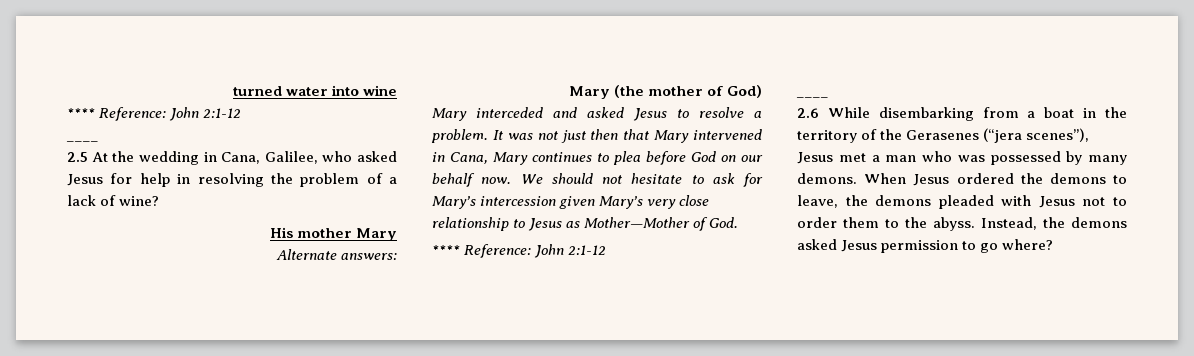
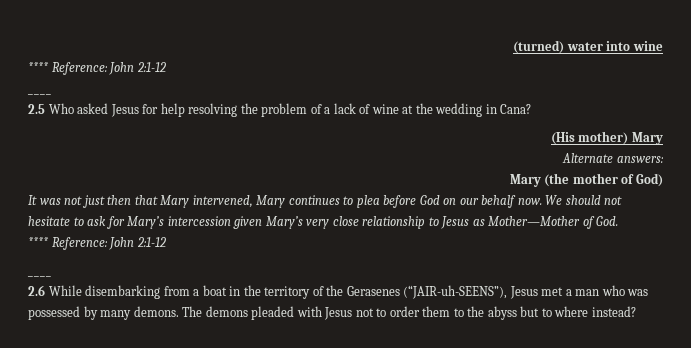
- turned water into wine
+ (turned) water into wine
- 2.5 At the wedding in Cana, Galilee, who asked Jesus for help in resolving the problem of a lack of wine?
- His mother Mary
+ 2.5 Who asked Jesus for help resolving the problem of a lack of wine at the wedding in Cana?
+ (His mother) Mary
- Mary interceded and asked Jesus to resolve a problem. It was not just then that Mary intervened in Cana, Mary continues to plea before God on our behalf now.
+ It was not just then that Mary intervened, Mary continues to plea before God on our behalf now.
- 2.6 While disembarking from a boat in the territory of the Gerasenes (“jera scenes”), Jesus met a man who was possessed by many demons.
+ 2.6 While disembarking from a boat in the territory of the Gerasenes (“JAIR-uh-SEENS”), Jesus met a man who was possessed by many demons.
- When Jesus ordered the demons to leave, the demons pleaded with Jesus not to order them to the abyss. Instead, the demons asked Jesus permission to go where?
+ The demons pleaded with Jesus not to order them to the abyss but to where instead?

